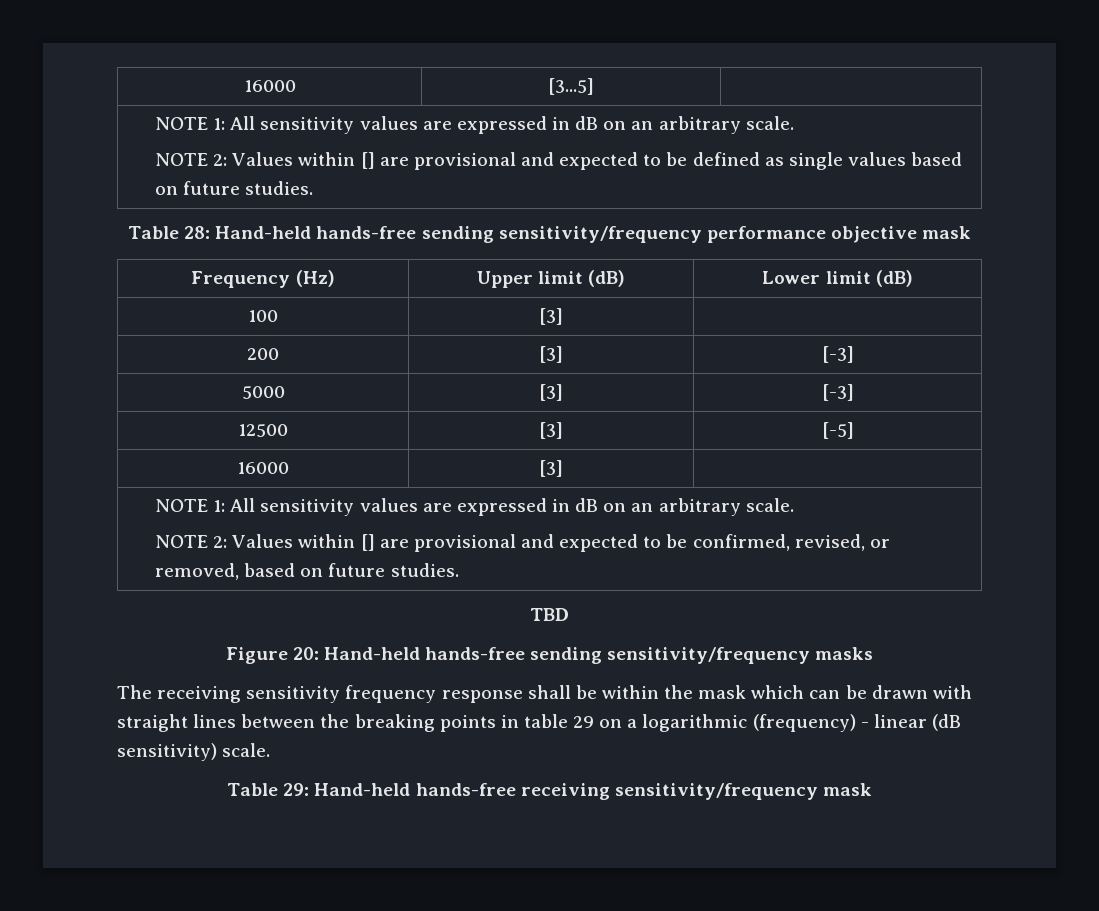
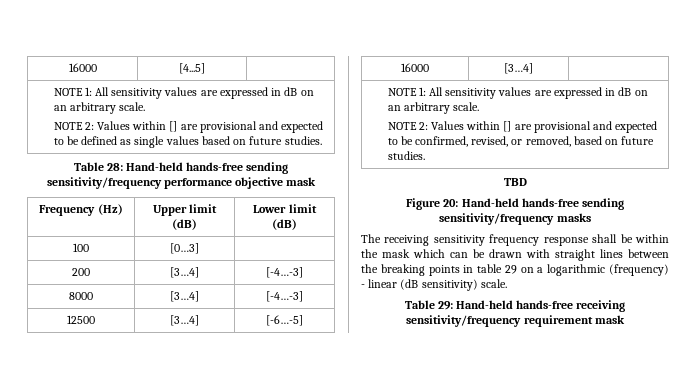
- 16000 | [3...5] |
+ 16000 | [4...5] |
- 100 | [3] |
+ 100 | [0…3] |
- 200 | [3] | [-3]
- 5000 | [3] | [-3]
+ 200 | [3…4] | [-4…-3]
+ 8000 | [3…4] | [-4…-3]
- 12500 | [3] | [-5]
- 16000 | [3] |
+ 12500 | [3…4] | [-6…-5]
+ 16000 | [3…4] |
- Table 29: Hand-held hands-free receiving sensitivity/frequency mask
+ Table 29: Hand-held hands-free receiving sensitivity/frequency requirement mask

